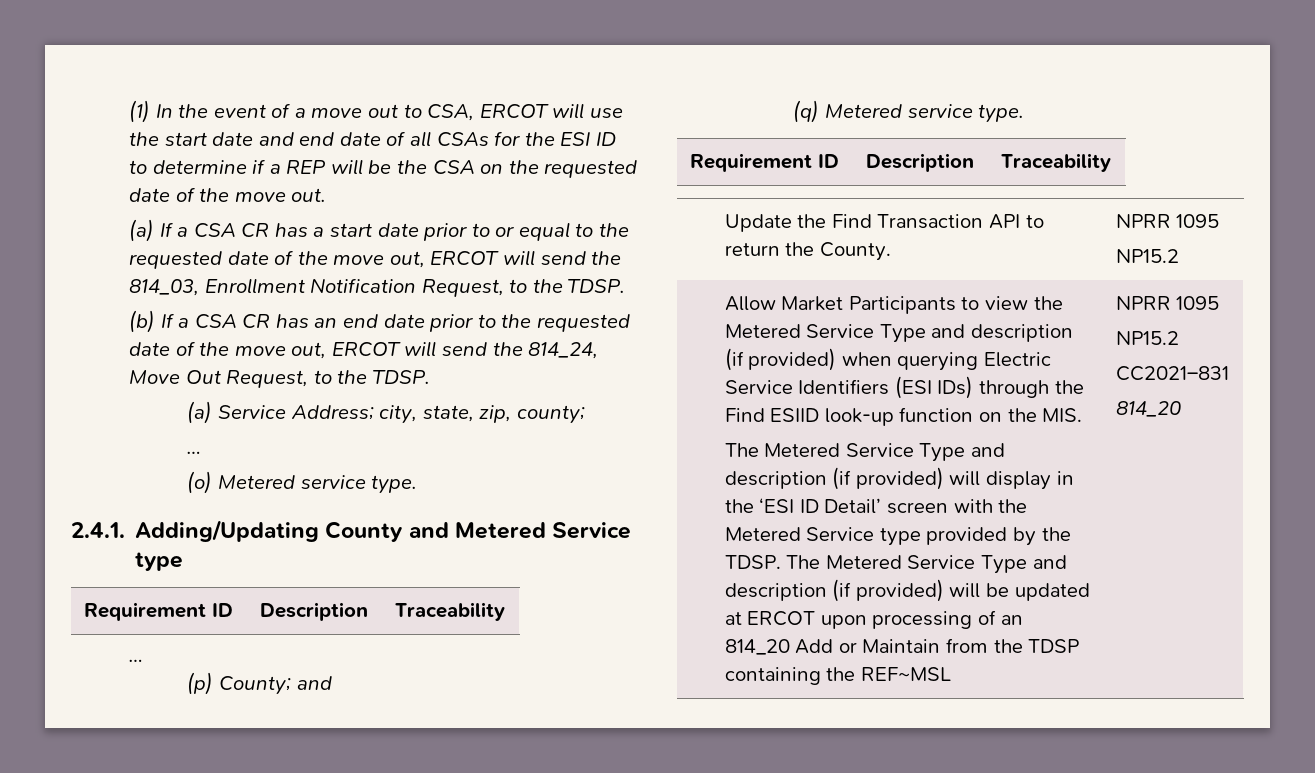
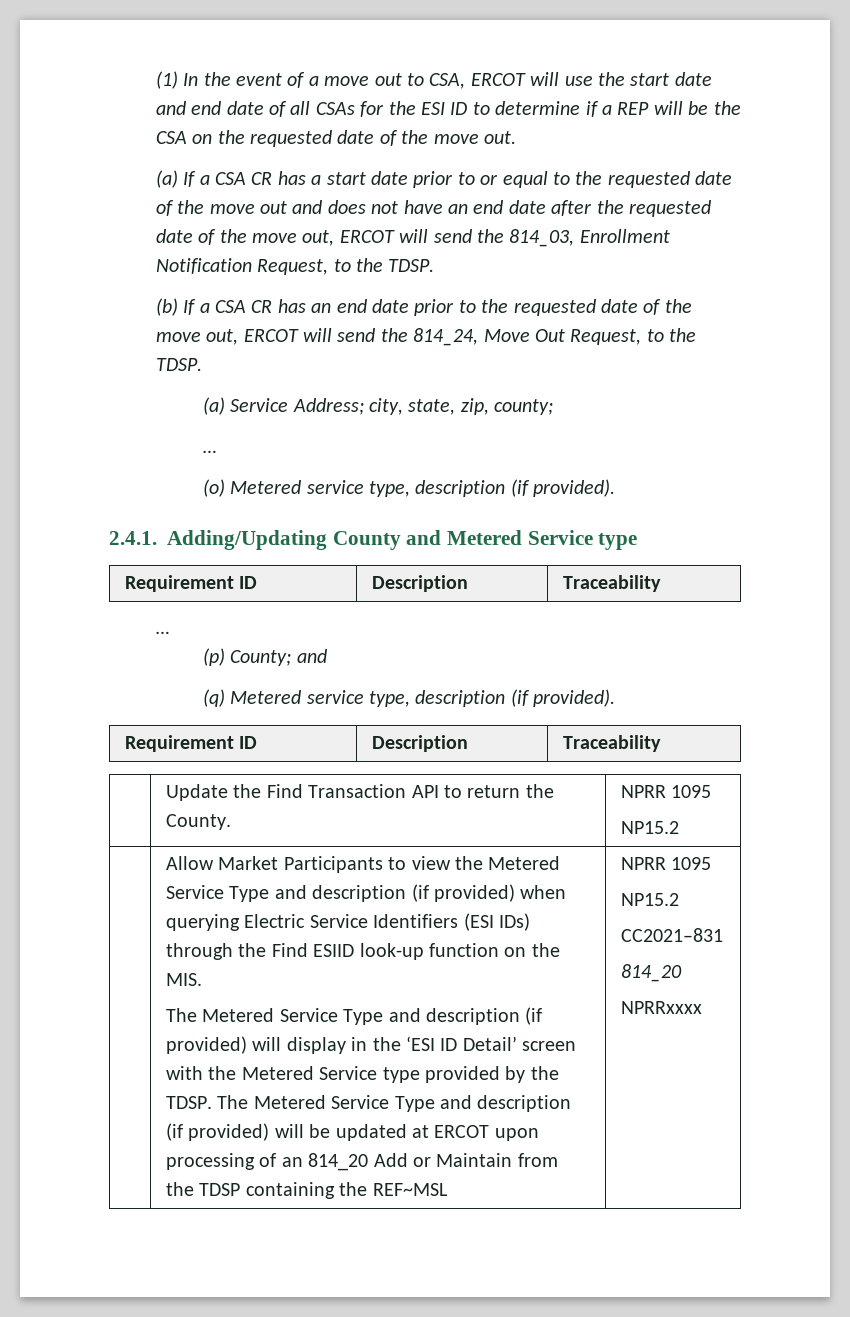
- (a) If a CSA CR has a start date prior to or equal to the requested date of the move out, ERCOT will send the 814_03, Enrollment Notification Request, to the TDSP.
+ (a) If a CSA CR has a start date prior to or equal to the requested date of the move out and does not have an end date after the requested date of the move out, ERCOT will send the 814_03, Enrollment Notification Request, to the TDSP.
- (o) Metered service type.
+ (o) Metered service type, description (if provided).
- (q) Metered service type.
+ (q) Metered service type, description (if provided).
+ NPRRxxxx

